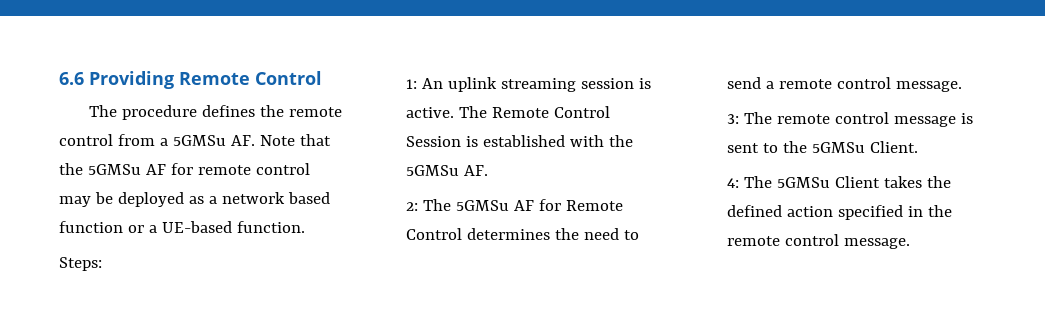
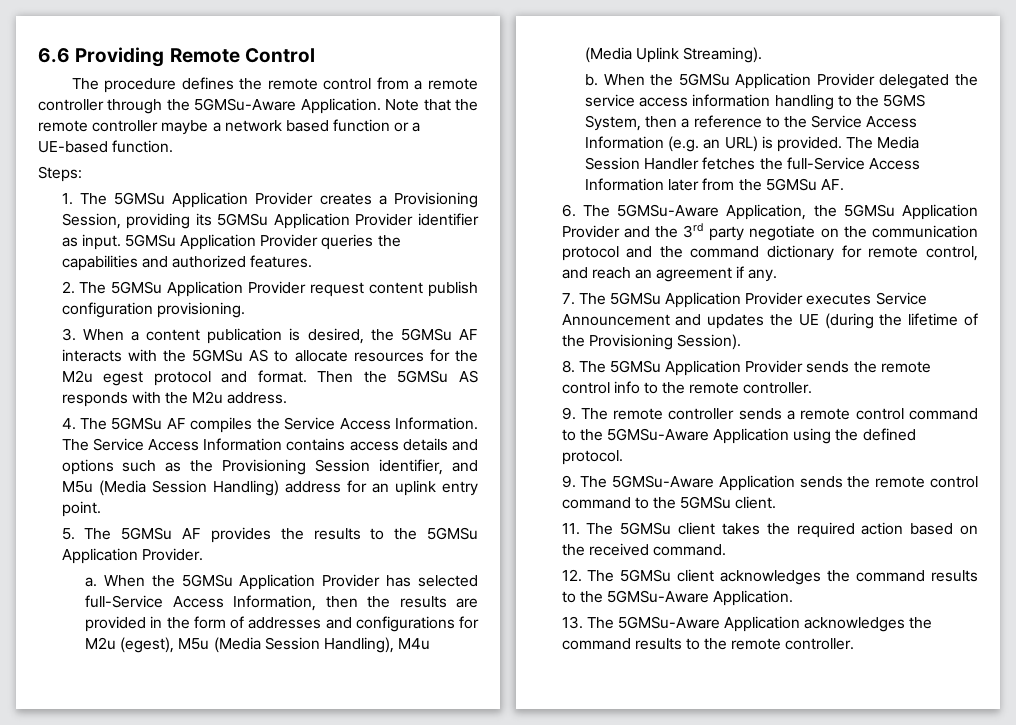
- The procedure defines the remote control from a 5GMSu AF. Note that the 5GMSu AF for remote control may be deployed as a network based function or a UE-based function.
+ The procedure defines the remote control from a remote controller through the 5GMSu-Aware Application. Note that the remote controller maybe a network based function or a UE-based function.
- 1: An uplink streaming session is active. The Remote Control Session is established with the 5GMSu AF.
- 2: The 5GMSu AF for Remote Control determines the need to send a remote control message.
- 3: The remote control message is sent to the 5GMSu Client.
- 4: The 5GMSu Client takes the defined action specified in the remote control message.
+ 1. The 5GMSu Application Provider creates a Provisioning Session, providing its 5GMSu Application Provider identifier as input. 5GMSu Application Provider queries the capabilities and authorized features.
+ 2. The 5GMSu Application Provider request content publish configuration provisioning.
+ 3. When a content publication is desired, the 5GMSu AF interacts with the 5GMSu AS to allocate resources for the M2u egest protocol and format. Then the 5GMSu AS responds with the M2u address.
+ 4. The 5GMSu AF compiles the Service Access Information. The Service Access Information contains access details and options such as the Provisioning Session identifier, and M5u (Media Session Handling) address for an uplink entry point.
+ 5. The 5GMSu AF provides the results to the 5GMSu Application Provider.
+ a. When the 5GMSu Application Provider has selected full-Service Access Information, then the results are provided in the form of addresses and configurations for M2u (egest), M5u (Media Session Handling), M4u (Media Uplink Streaming).
+ b. When the 5GMSu Application Provider delegated the service access information handling to the 5GMS System, then a reference to the Service Access Information (e.g. an URL) is provided. The Media Session Handler fetches the full-Service Access Information later from the 5GMSu AF.
+ 6. The 5GMSu-Aware Application, the 5GMSu Application Provider and the 3rd party negotiate on the communication protocol and the command dictionary for remote control, and reach an agreement if any.
+ 7. The 5GMSu Application Provider executes Service Announcement and updates the UE (during the lifetime of the Provisioning Session).
+ 8. The 5GMSu Application Provider sends the remote control info to the remote controller.
+ 9. The remote controller sends a remote control command to the 5GMSu-Aware Application using the defined protocol.
+ 9. The 5GMSu-Aware Application sends the remote control command to the 5GMSu client.
+ 11. The 5GMSu client takes the required action based on the received command.
+ 12. The 5GMSu client acknowledges the command results to the 5GMSu-Aware Application.
+ 13. The 5GMSu-Aware Application acknowledges the command results to the remote controller.

